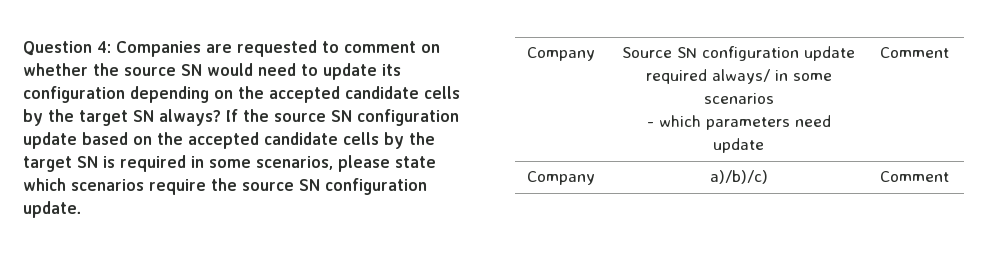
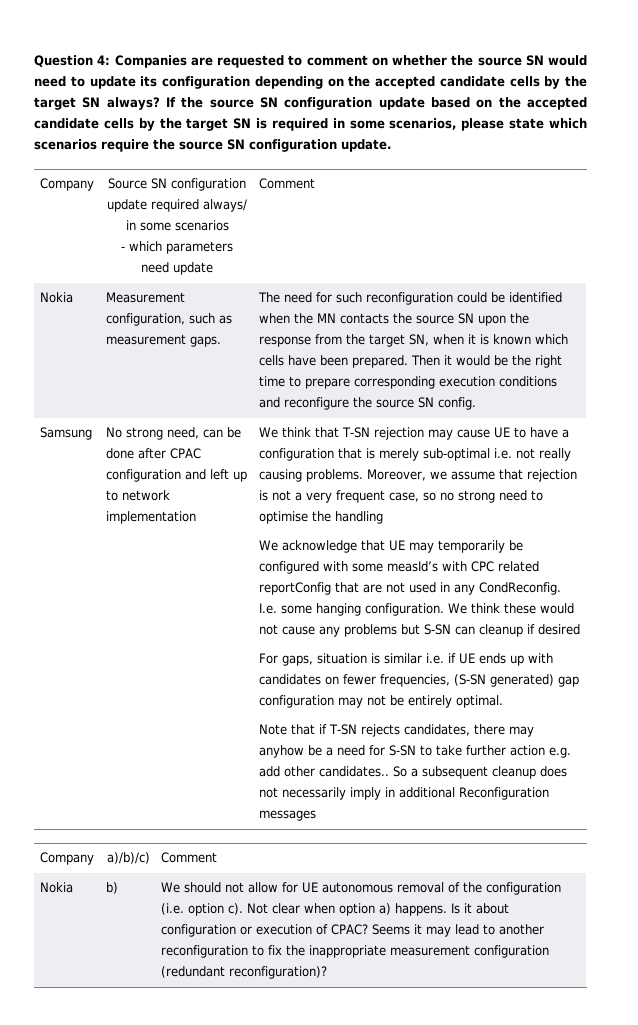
+ Nokia | Measurement configuration, such as measurement gaps. | The need for such reconfiguration could be identified when the MN contacts the source SN upon the response from the target SN, when it is known which cells have been prepared. Then it would be the right time to prepare corresponding execution conditions and reconfigure the source SN config.
+ Samsung | No strong need, can be done after CPAC configuration and left up to network implementation | We think that T-SN rejection may cause UE to have a configuration that is merely sub-optimal i.e. not really causing problems. Moreover, we assume that rejection is not a very frequent case, so no strong need to optimise the handling
+ We acknowledge that UE may temporarily be configured with some measId’s with CPC related reportConfig that are not used in any CondReconfig. I.e. some hanging configuration. We think these would not cause any problems but S-SN can cleanup if desired
+ For gaps, situation is similar i.e. if UE ends up with candidates on fewer frequencies, (S-SN generated) gap configuration may not be entirely optimal.
+ Note that if T-SN rejects candidates, there may anyhow be a need for S-SN to take further action e.g. add other candidates.. So a subsequent cleanup does not necessarily imply in additional Reconfiguration messages
  Company | a)/b)/c) | Comment
+ Nokia | b) | We should not allow for UE autonomous removal of the configuration (i.e. option c). Not clear when option a) happens. Is it about configuration or execution of CPAC? Seems it may lead to another reconfiguration to fix the inappropriate measurement configuration (redundant reconfiguration)?

